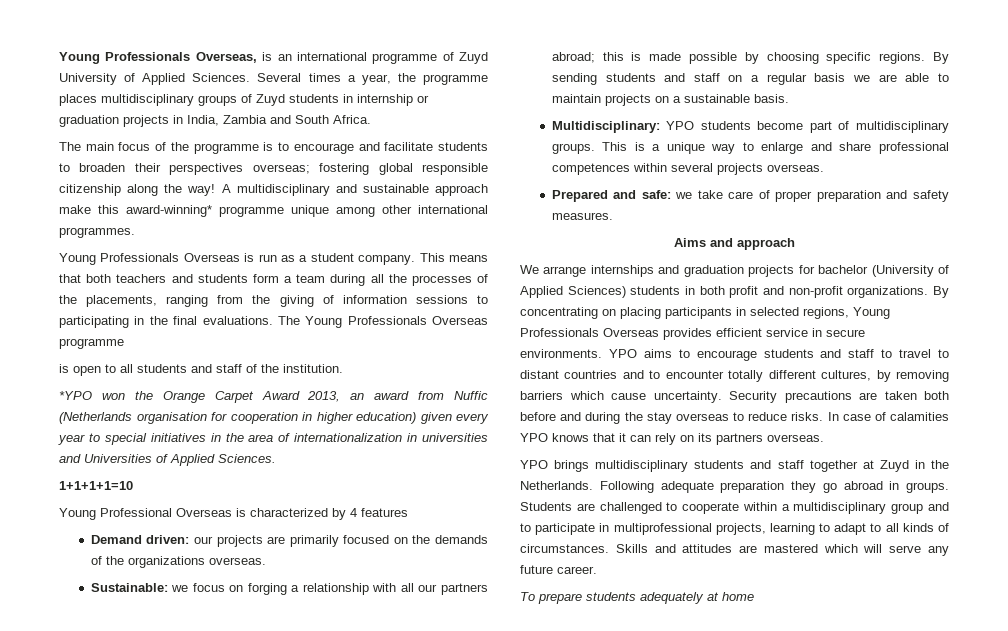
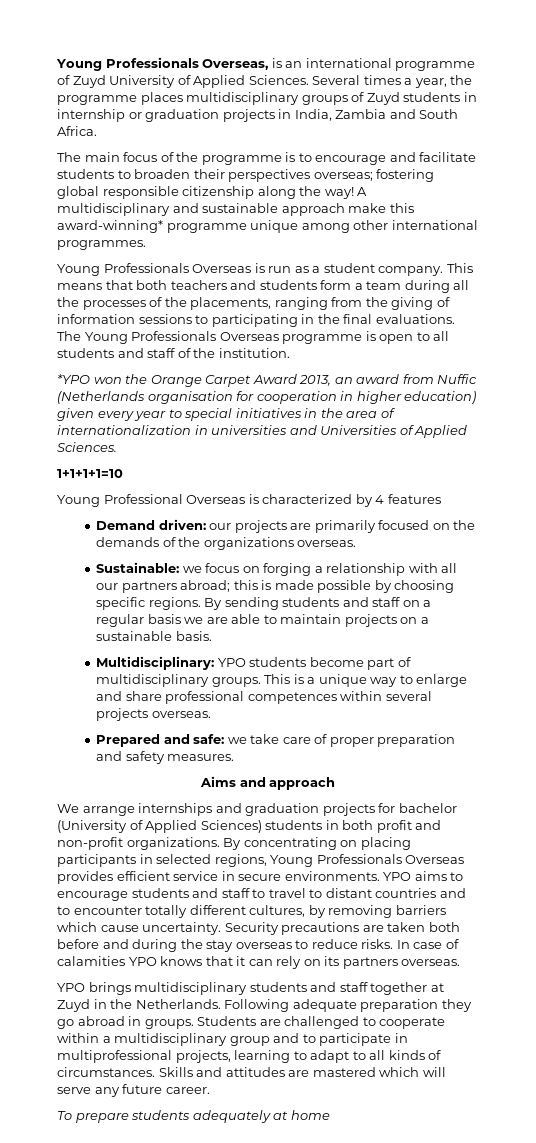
- The Young Professionals Overseas programme
- is open to all students and staff of the institution.
+ The Young Professionals Overseas programme is open to all students and staff of the institution.

